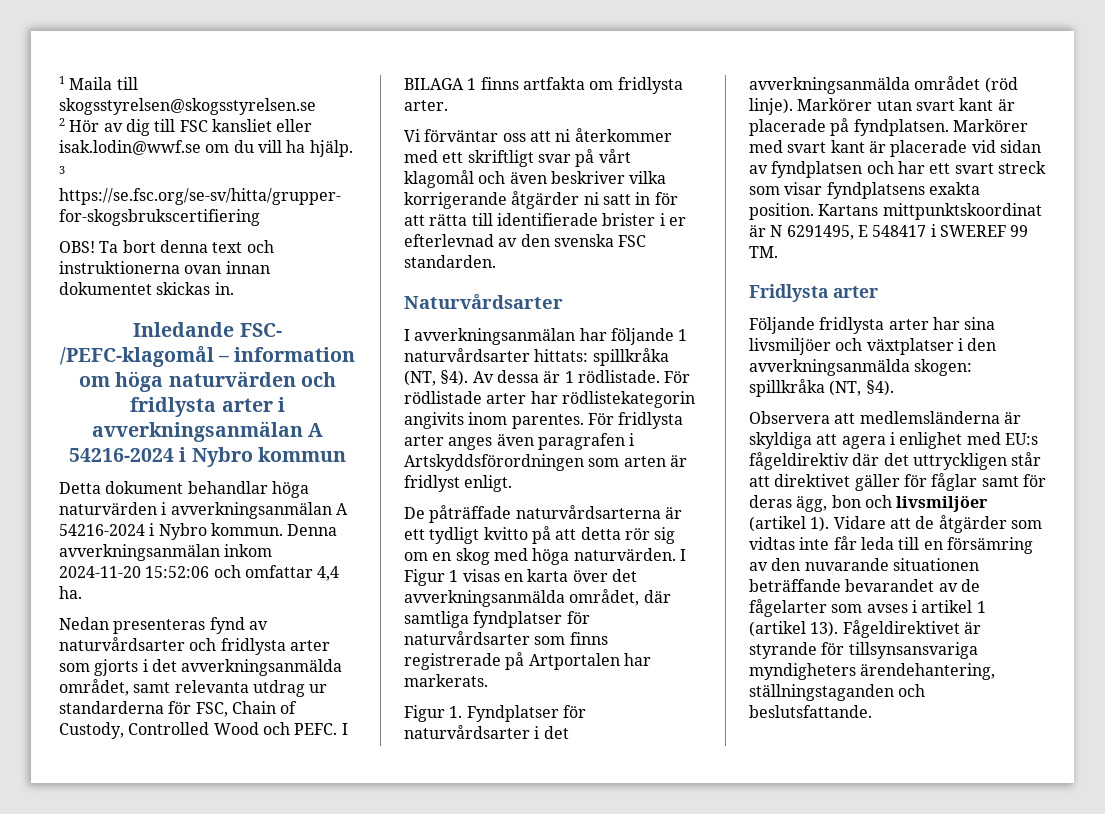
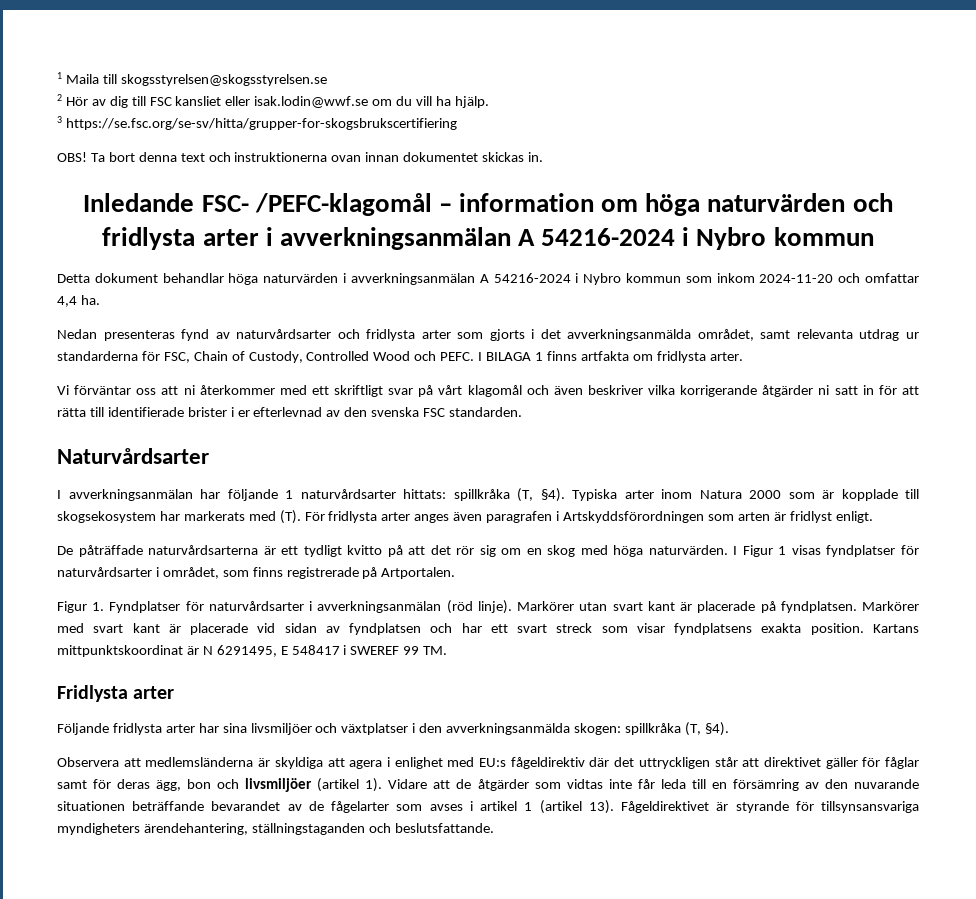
- Detta dokument behandlar höga naturvärden i avverkningsanmälan A 54216-2024 i Nybro kommun. Denna avverkningsanmälan inkom 2024-11-20 15:52:06 och omfattar 4,4 ha.
+ Detta dokument behandlar höga naturvärden i avverkningsanmälan A 54216-2024 i Nybro kommun som inkom 2024-11-20 och omfattar 4,4 ha.
- I avverkningsanmälan har följande 1 naturvårdsarter hittats: spillkråka (NT, §4). Av dessa är 1 rödlistade. För rödlistade arter har rödlistekategorin angivits inom parentes. För fridlysta arter anges även paragrafen i Artskyddsförordningen som arten är fridlyst enligt.
+ I avverkningsanmälan har följande 1 naturvårdsarter hittats: spillkråka (T, §4). Typiska arter inom Natura 2000 som är kopplade till skogsekosystem har markerats med (T). För fridlysta arter anges även paragrafen i Artskyddsförordningen som arten är fridlyst enligt.
- De påträffade naturvårdsarterna är ett tydligt kvitto på att detta rör sig om en skog med höga naturvärden.
+ De påträffade naturvårdsarterna är ett tydligt kvitto på att det rör sig om en skog med höga naturvärden.
- I Figur 1 visas en karta över det avverkningsanmälda området, där samtliga fyndplatser för naturvårdsarter som finns registrerade på Artportalen har markerats.
+ I Figur 1 visas fyndplatser för naturvårdsarter i området, som finns registrerade på Artportalen.
- Figur 1. Fyndplatser för naturvårdsarter i det avverkningsanmälda området (röd linje).
+ Figur 1. Fyndplatser för naturvårdsarter i avverkningsanmälan (röd linje).
- Följande fridlysta arter har sina livsmiljöer och växtplatser i den avverkningsanmälda skogen: spillkråka (NT, §4).
+ Följande fridlysta arter har sina livsmiljöer och växtplatser i den avverkningsanmälda skogen: spillkråka (T, §4).

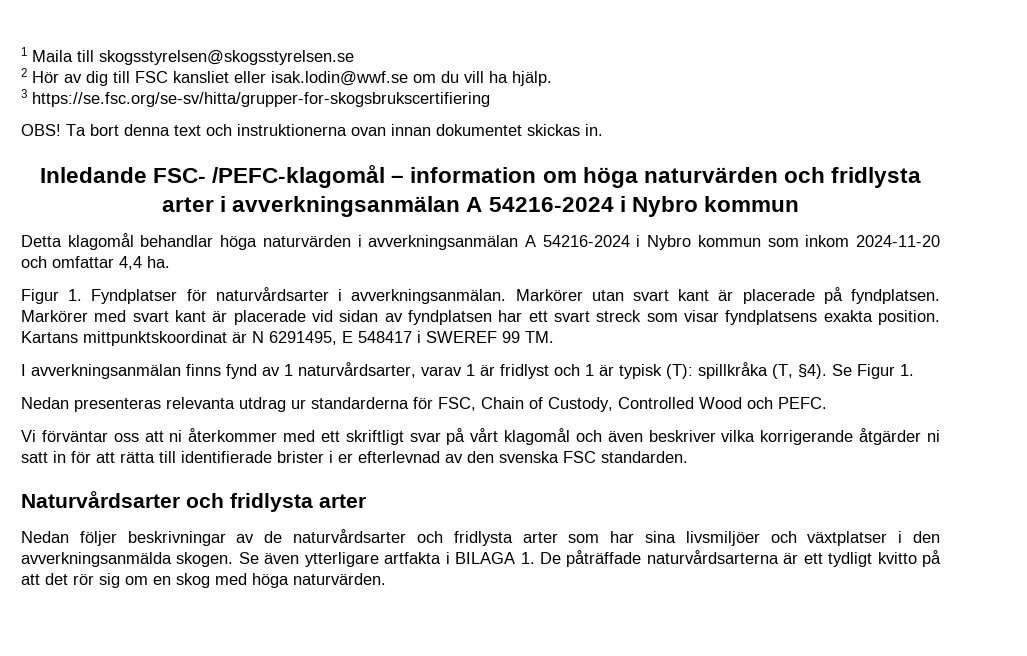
- Detta dokument behandlar höga naturvärden i avverkningsanmälan A 54216-2024 i Nybro kommun som inkom 2024-11-20 och omfattar 4,4 ha.
+ Detta klagomål behandlar höga naturvärden i avverkningsanmälan A 54216-2024 i Nybro kommun som inkom 2024-11-20 och omfattar 4,4 ha.
- Nedan presenteras fynd av naturvårdsarter och fridlysta arter som gjorts i det avverkningsanmälda området, samt relevanta utdrag ur standarderna för FSC, Chain of Custody, Controlled Wood och PEFC. I BILAGA 1 finns artfakta om fridlysta arter.
+ Figur 1. Fyndplatser för naturvårdsarter i avverkningsanmälan. Markörer utan svart kant är placerade på fyndplatsen. Markörer med svart kant är placerade vid sidan av fyndplatsen har ett svart streck som visar fyndplatsens exakta position. Kartans mittpunktskoordinat är N 6291495, E 548417 i SWEREF 99 TM.
+ I avverkningsanmälan finns fynd av 1 naturvårdsarter, varav 1 är fridlyst och 1 är typisk (T): spillkråka (T, §4). Se Figur 1.
+ Nedan presenteras relevanta utdrag ur standarderna för FSC, Chain of Custody, Controlled Wood och PEFC.
- Naturvårdsarter
- I avverkningsanmälan har följande 1 naturvårdsarter hittats: spillkråka (T, §4). Typiska arter inom Natura 2000 som är kopplade till skogsekosystem har markerats med (T). För fridlysta arter anges även paragrafen i Artskyddsförordningen som arten är fridlyst enligt.
- De påträffade naturvårdsarterna är ett tydligt kvitto på att det rör sig om en skog med höga naturvärden. I Figur 1 visas fyndplatser för naturvårdsarter i området, som finns registrerade på Artportalen.
- Figur 1. Fyndplatser för naturvårdsarter i avverkningsanmälan (röd linje). Markörer utan svart kant är placerade på fyndplatsen. Markörer med svart kant är placerade vid sidan av fyndplatsen och har ett svart streck som visar fyndplatsens exakta position. Kartans mittpunktskoordinat är N 6291495, E 548417 i SWEREF 99 TM.
- Fridlysta arter
- Följande fridlysta arter har sina livsmiljöer och växtplatser i den avverkningsanmälda skogen: spillkråka (T, §4).
- Observera att medlemsländerna är skyldiga att agera i enlighet med EU:s fågeldirektiv där det uttryckligen står att direktivet gäller för fåglar samt för deras ägg, bon och livsmiljöer (artikel 1). Vidare att de åtgärder som vidtas inte får leda till en försämring av den nuvarande situationen beträffande bevarandet av de fågelarter som avses i artikel 1 (artikel 13). Fågeldirektivet är styrande för tillsynsansvariga myndigheters ärendehantering, ställningstaganden och beslutsfattande.
+ Naturvårdsarter och fridlysta arter
+ Nedan följer beskrivningar av de naturvårdsarter och fridlysta arter som har sina livsmiljöer och växtplatser i den avverkningsanmälda skogen. Se även ytterligare artfakta i BILAGA 1. De påträffade naturvårdsarterna är ett tydligt kvitto på att det rör sig om en skog med höga naturvärden.

